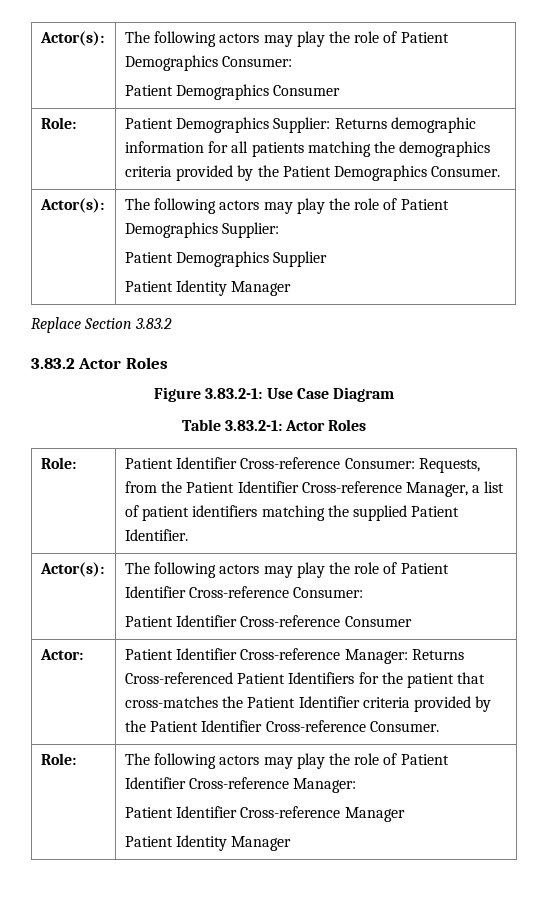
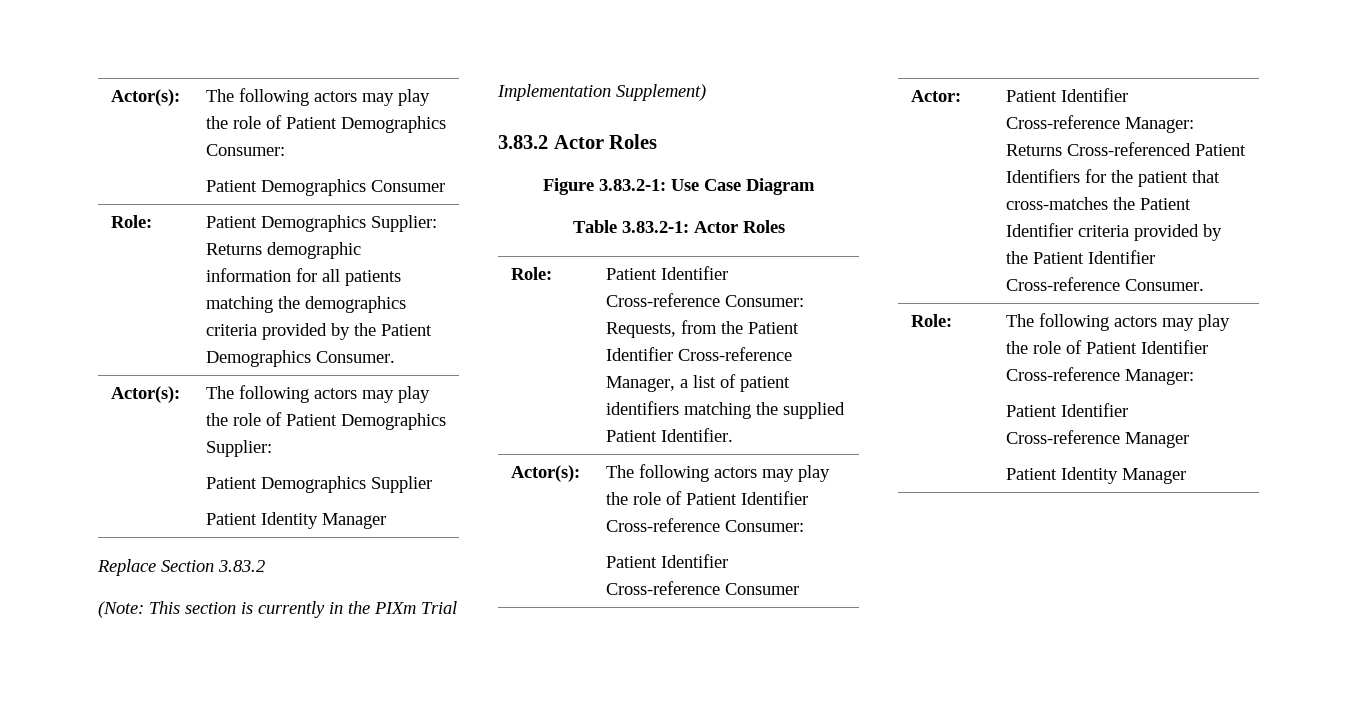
+ (Note: This section is currently in the PIXm Trial Implementation Supplement)

